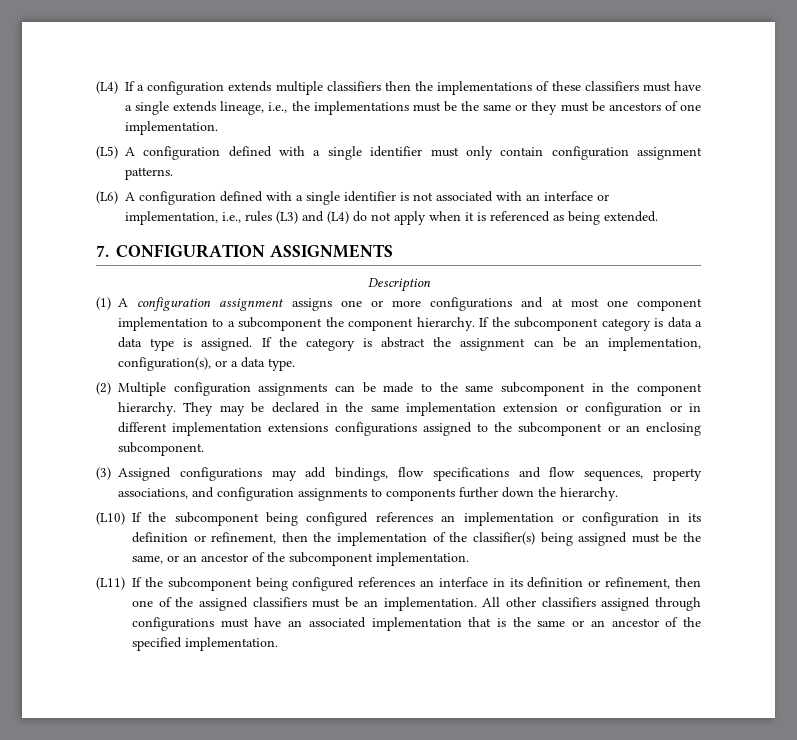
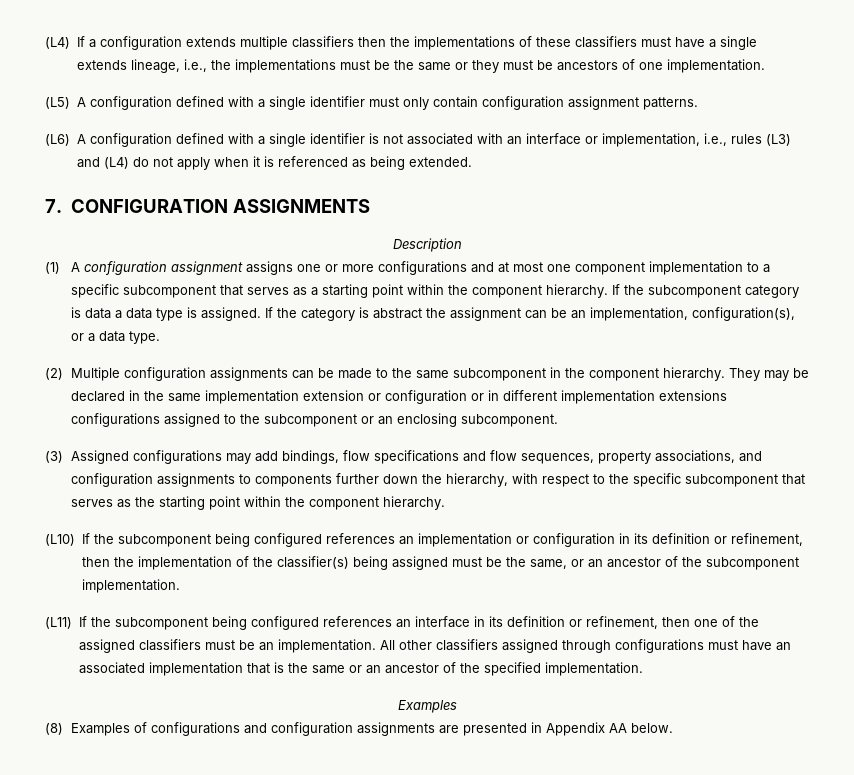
- (1) A configuration assignment assigns one or more configurations and at most one component implementation to a subcomponent the component hierarchy.
+ (1) A configuration assignment assigns one or more configurations and at most one component implementation to a specific subcomponent that serves as a starting point within the component hierarchy.
- (3) Assigned configurations may add bindings, flow specifications and flow sequences, property associations, and configuration assignments to components further down the hierarchy.
+ (3) Assigned configurations may add bindings, flow specifications and flow sequences, property associations, and configuration assignments to components further down the hierarchy, with respect to the specific subcomponent that serves as the starting point within the component hierarchy.
  All other classifiers assigned through configurations must have an associated implementation that is the same or an ancestor of the specified implementation.
+ Examples
+ (8) Examples of configurations and configuration assignments are presented in Appendix AA below.

